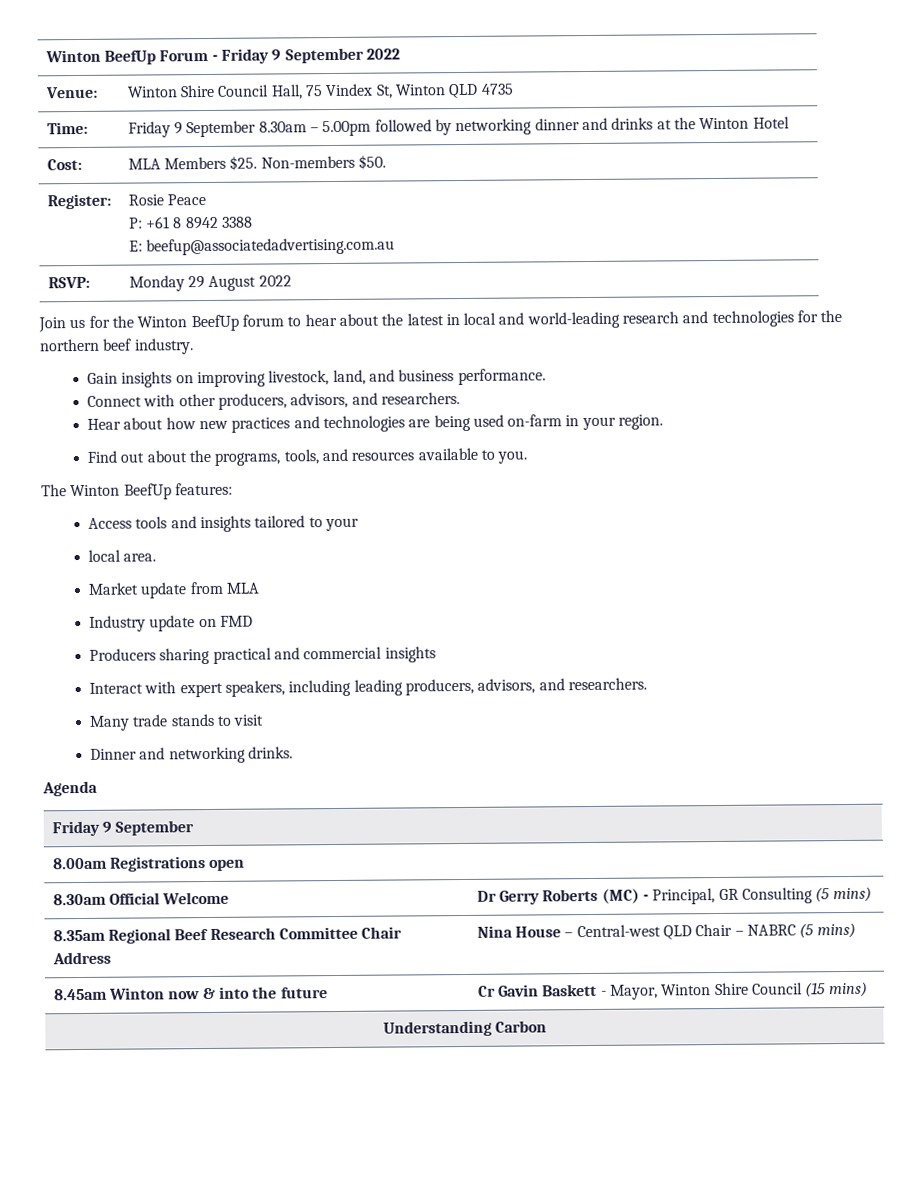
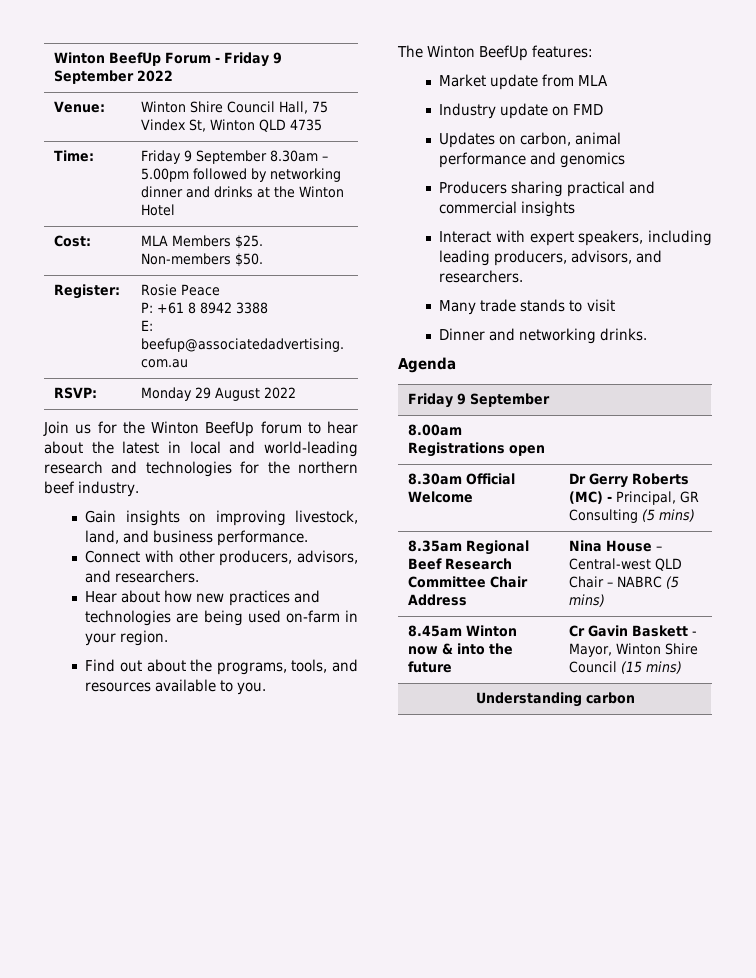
- Access tools and insights tailored to your
- local area.
+ Updates on carbon, animal performance and genomics
- Understanding Carbon
+ Understanding carbon

